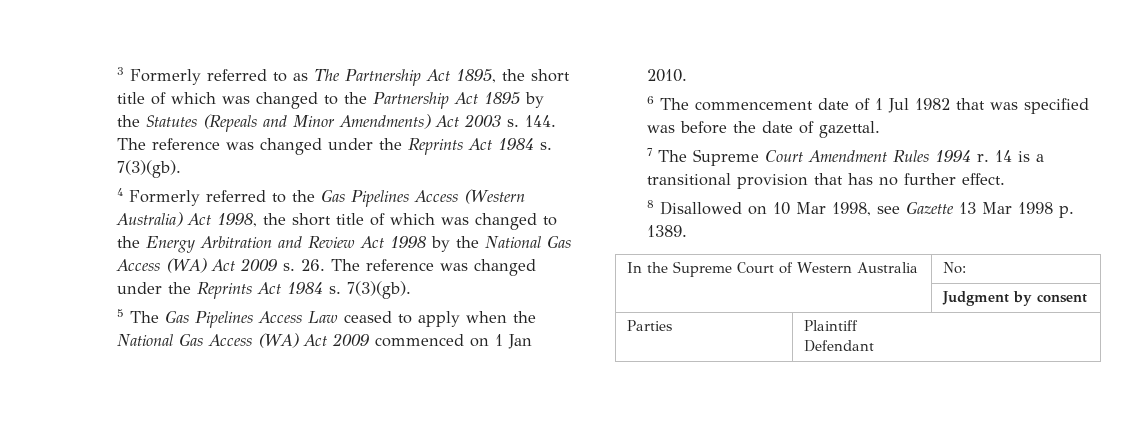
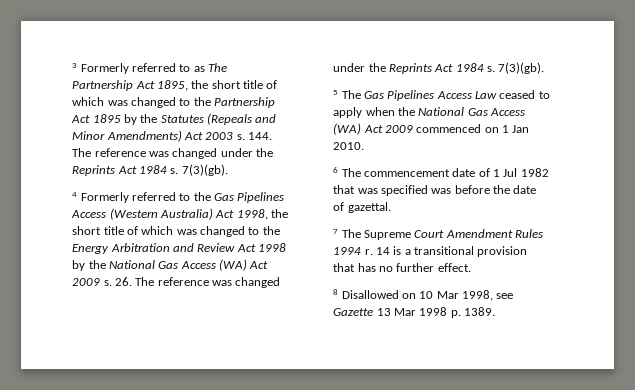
- In the Supreme Court of Western Australia | No:
- | Judgment by consent
- Parties | Plaintiff
- Defendant

